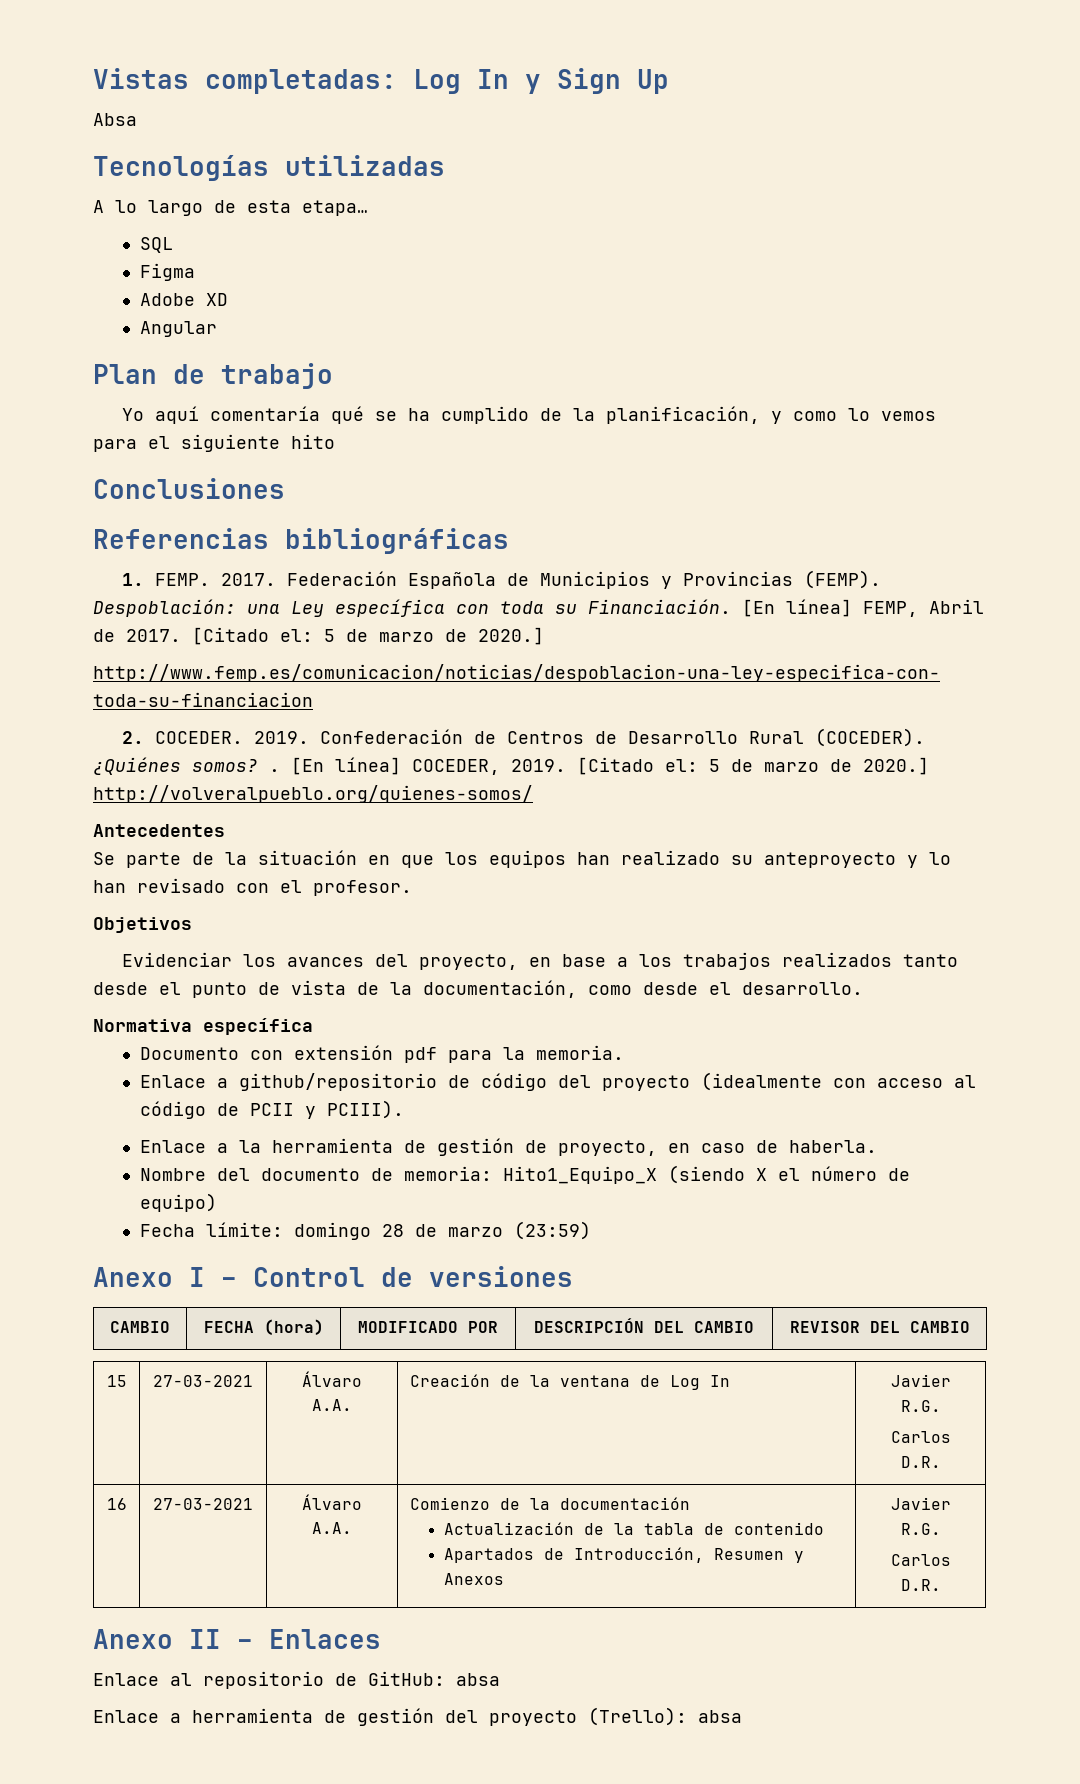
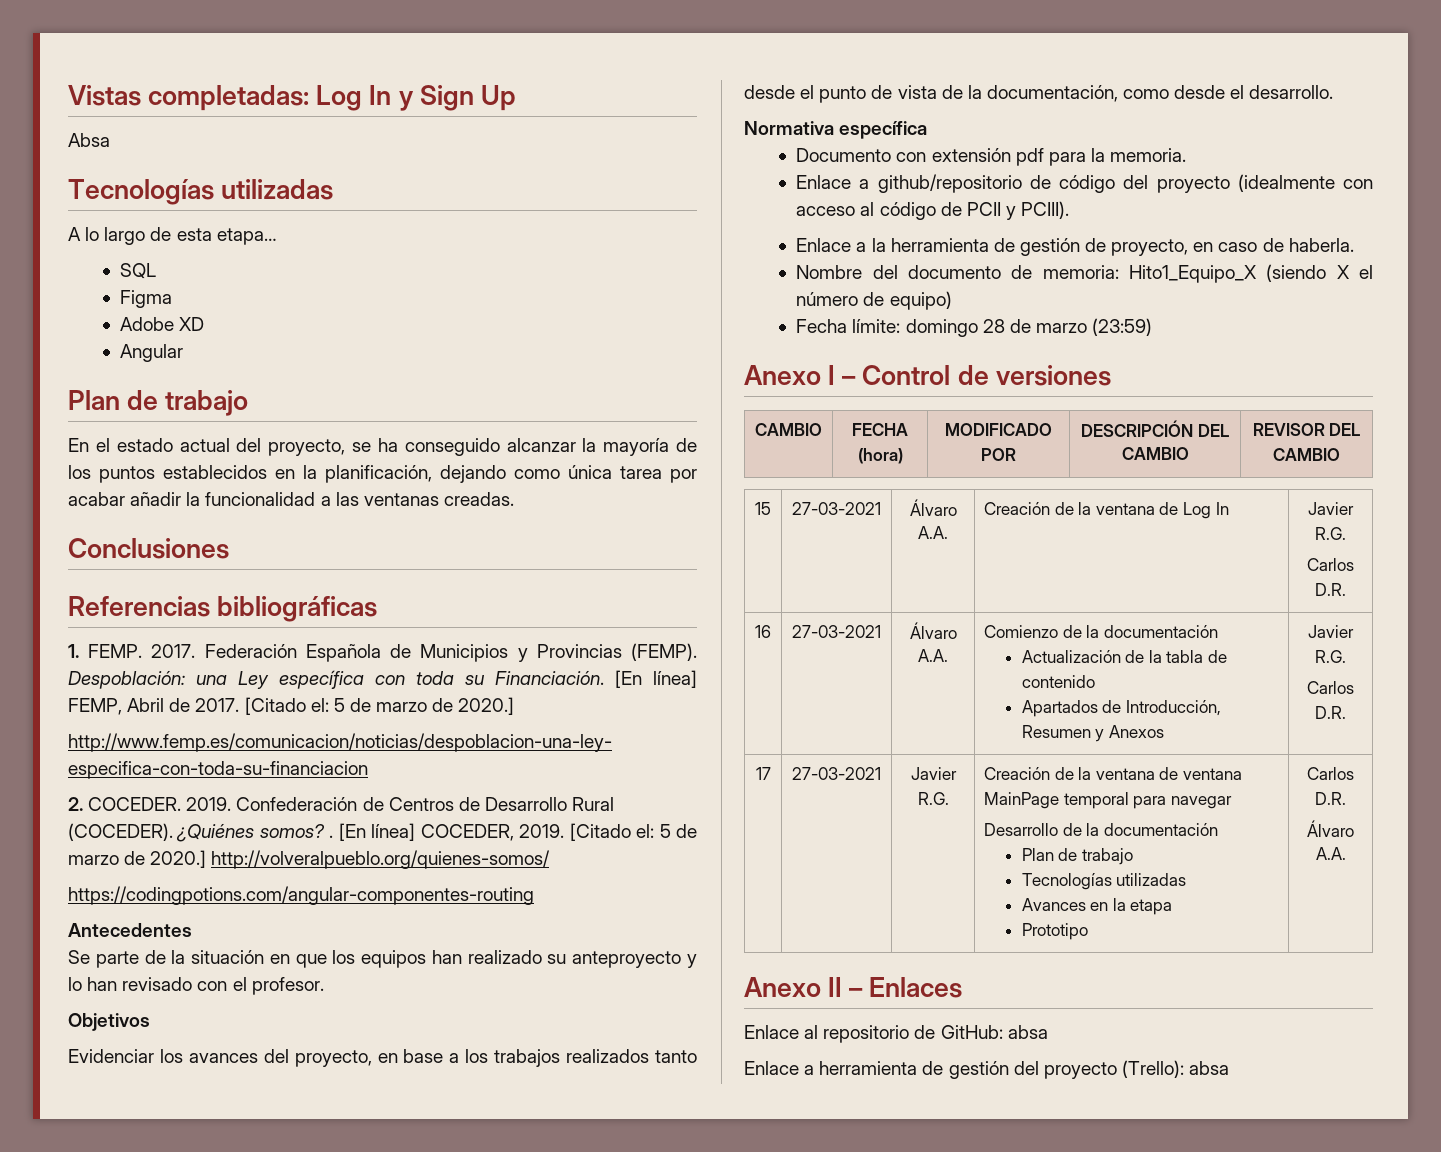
- Yo aquí comentaría qué se ha cumplido de la planificación, y como lo vemos para el siguiente hito
+ En el estado actual del proyecto, se ha conseguido alcanzar la mayoría de los puntos establecidos en la planificación, dejando como única tarea por acabar añadir la funcionalidad a las ventanas creadas.
+ https://codingpotions.com/angular-componentes-routing
+ 17 | 27-03-2021 | Javier R.G. | Creación de la ventana de ventana MainPage temporal para navegar
+ Desarrollo de la documentación
+ Plan de trabajo
+ Tecnologías utilizadas
+ Avances en la etapa
+ Prototipo | Carlos D.R.
+ Álvaro A.A.

